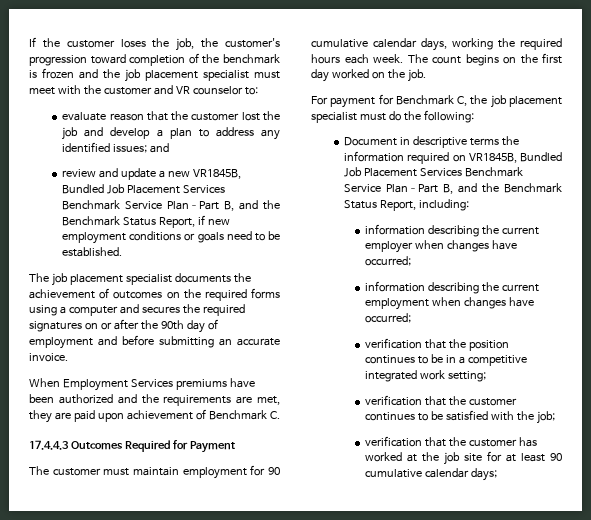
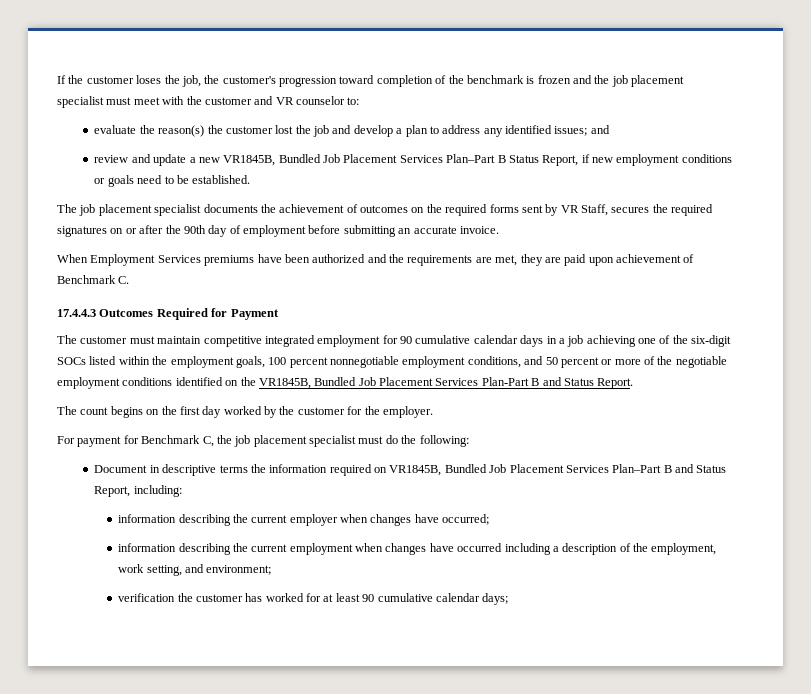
- evaluate reason that the customer lost the job and develop a plan to address any identified issues; and
+ evaluate the reason(s) the customer lost the job and develop a plan to address any identified issues; and
- review and update a new VR1845B, Bundled Job Placement Services Benchmark Service Plan–Part B, and the Benchmark Status Report, if new employment conditions or goals need to be established.
+ review and update a new VR1845B, Bundled Job Placement Services Plan–Part B Status Report, if new employment conditions or goals need to be established.
- The job placement specialist documents the achievement of outcomes on the required forms using a computer and secures the required signatures on or after the 90th day of employment and before submitting an accurate invoice.
+ The job placement specialist documents the achievement of outcomes on the required forms sent by VR Staff, secures the required signatures on or after the 90th day of employment before submitting an accurate invoice.
- The customer must maintain employment for 90 cumulative calendar days, working the required hours each week. The count begins on the first day worked on the job.
+ The customer must maintain competitive integrated employment for 90 cumulative calendar days in a job achieving one of the six-digit SOCs listed within the employment goals, 100 percent nonnegotiable employment conditions, and 50 percent or more of the negotiable employment conditions identified on the VR1845B, Bundled Job Placement Services Plan-Part B and Status Report.
+ The count begins on the first day worked by the customer for the employer.
- Document in descriptive terms the information required on VR1845B, Bundled Job Placement Services Benchmark Service Plan–Part B, and the Benchmark Status Report, including:
+ Document in descriptive terms the information required on VR1845B, Bundled Job Placement Services Plan–Part B and Status Report, including:
- information describing the current employment when changes have occurred;
- verification that the position continues to be in a competitive integrated work setting;
- verification that the customer continues to be satisfied with the job;
- verification that the customer has worked at the job site for at least 90 cumulative calendar days;
+ information describing the current employment when changes have occurred including a description of the employment, work setting, and environment;
+ verification the customer has worked for at least 90 cumulative calendar days;

